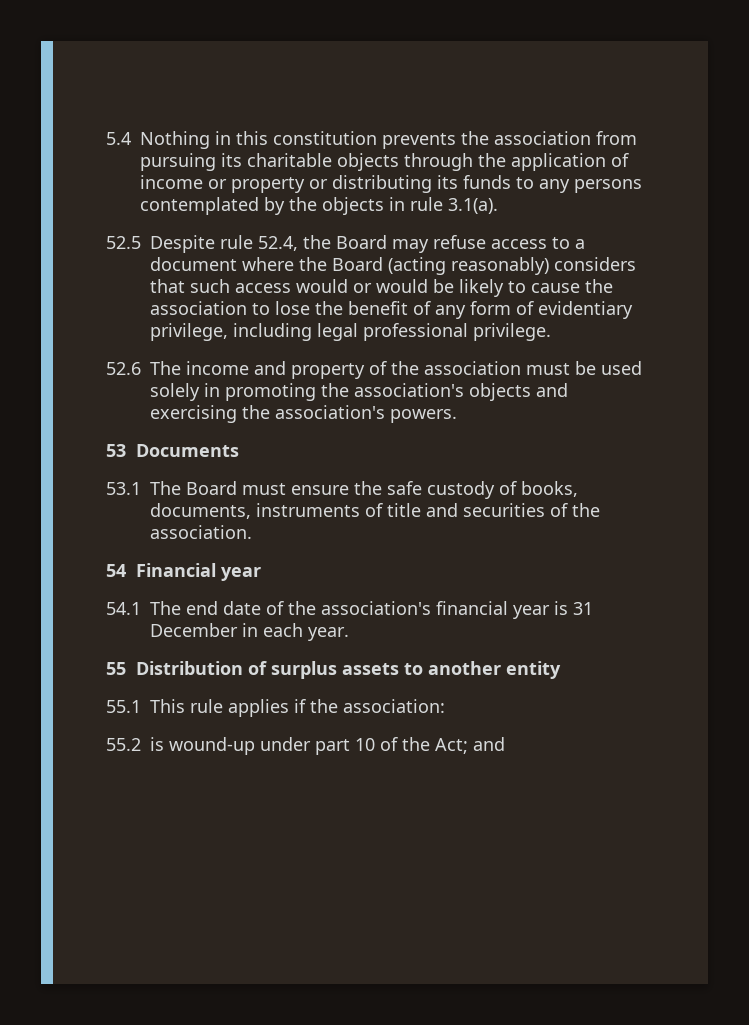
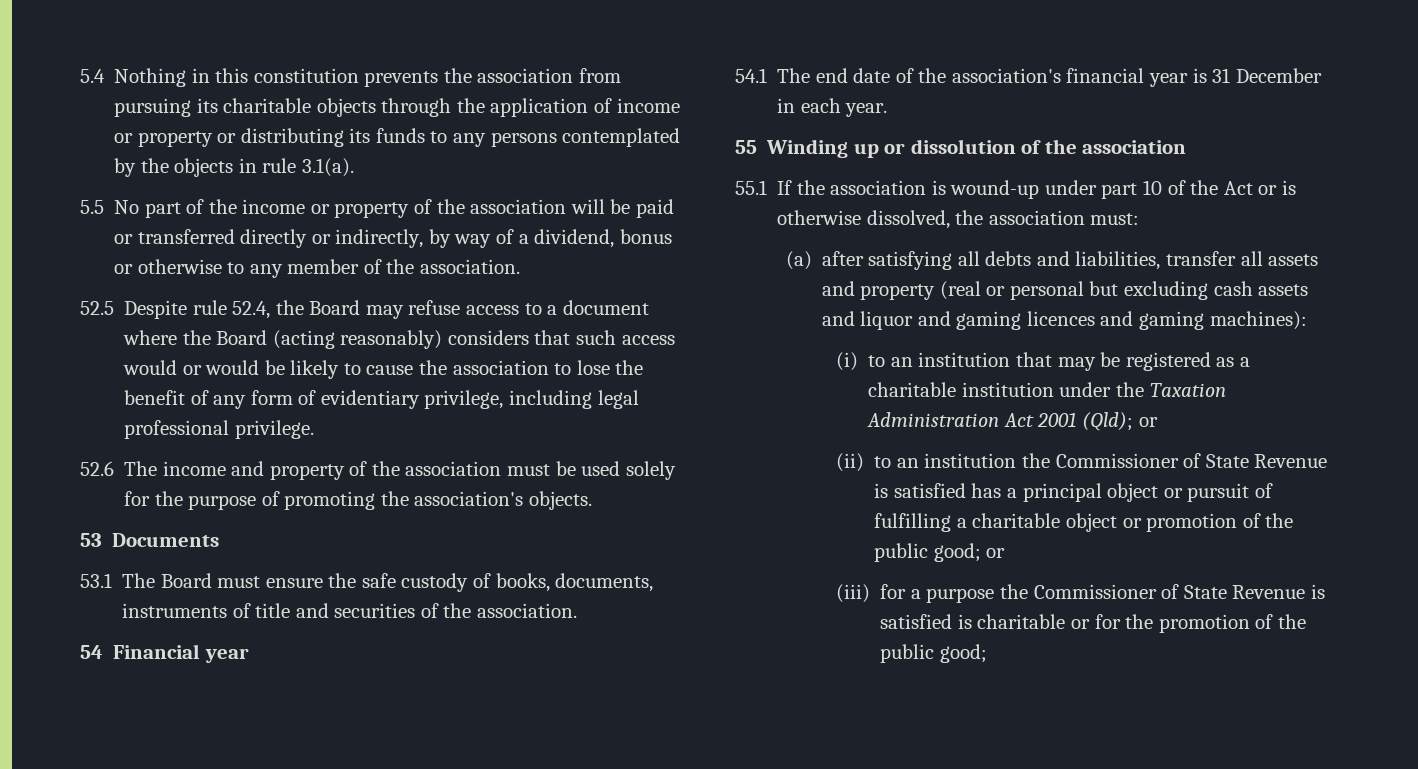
+ 5.5 No part of the income or property of the association will be paid or transferred directly or indirectly, by way of a dividend, bonus or otherwise to any member of the association.
- 52.6 The income and property of the association must be used solely in promoting the association's objects and exercising the association's powers.
+ 52.6 The income and property of the association must be used solely for the purpose of promoting the association's objects.
- 55 Distribution of surplus assets to another entity
- 55.1 This rule applies if the association:
- 55.2 is wound-up under part 10 of the Act; and
+ 55 Winding up or dissolution of the association
+ 55.1 If the association is wound-up under part 10 of the Act or is otherwise dissolved, the association must:
+ (a) after satisfying all debts and liabilities, transfer all assets and property (real or personal but excluding cash assets and liquor and gaming licences and gaming machines):
+ (i) to an institution that may be registered as a charitable institution under the Taxation Administration Act 2001 (Qld); or
+ (ii) to an institution the Commissioner of State Revenue is satisfied has a principal object or pursuit of fulfilling a charitable object or promotion of the public good; or
+ (iii) for a purpose the Commissioner of State Revenue is satisfied is charitable or for the promotion of the public good;

